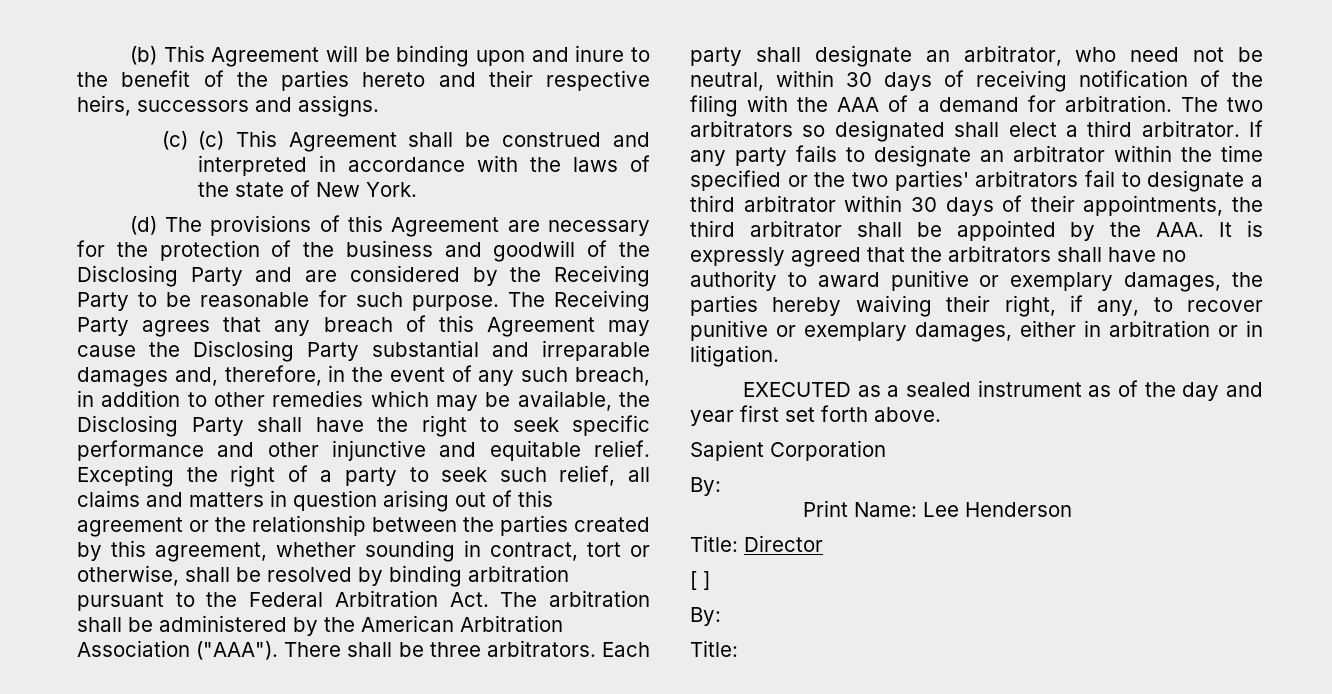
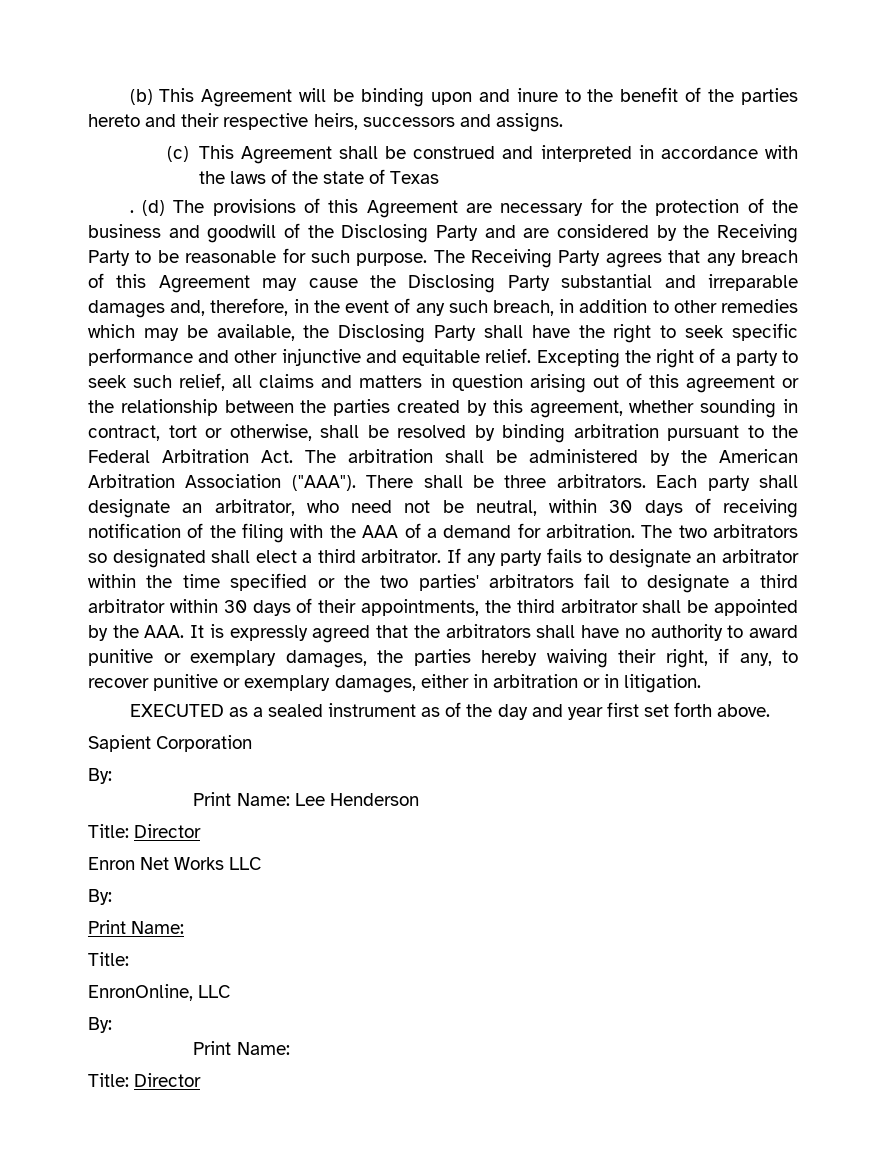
- (c) (c) This Agreement shall be construed and interpreted in accordance with the laws of the state of New York.
- (d) The provisions of this Agreement are necessary for the protection of the business and goodwill of the Disclosing Party and are considered by the Receiving Party to be reasonable for such purpose.
+ (c) This Agreement shall be construed and interpreted in accordance with the laws of the state of Texas
+ . (d) The provisions of this Agreement are necessary for the protection of the business and goodwill of the Disclosing Party and are considered by the Receiving Party to be reasonable for such purpose.
- [ ]
+ Enron Net Works LLC
  By:
+ Print Name:
  Title:
+ EnronOnline, LLC
+ By:
+ Print Name:
+ Title: Director

